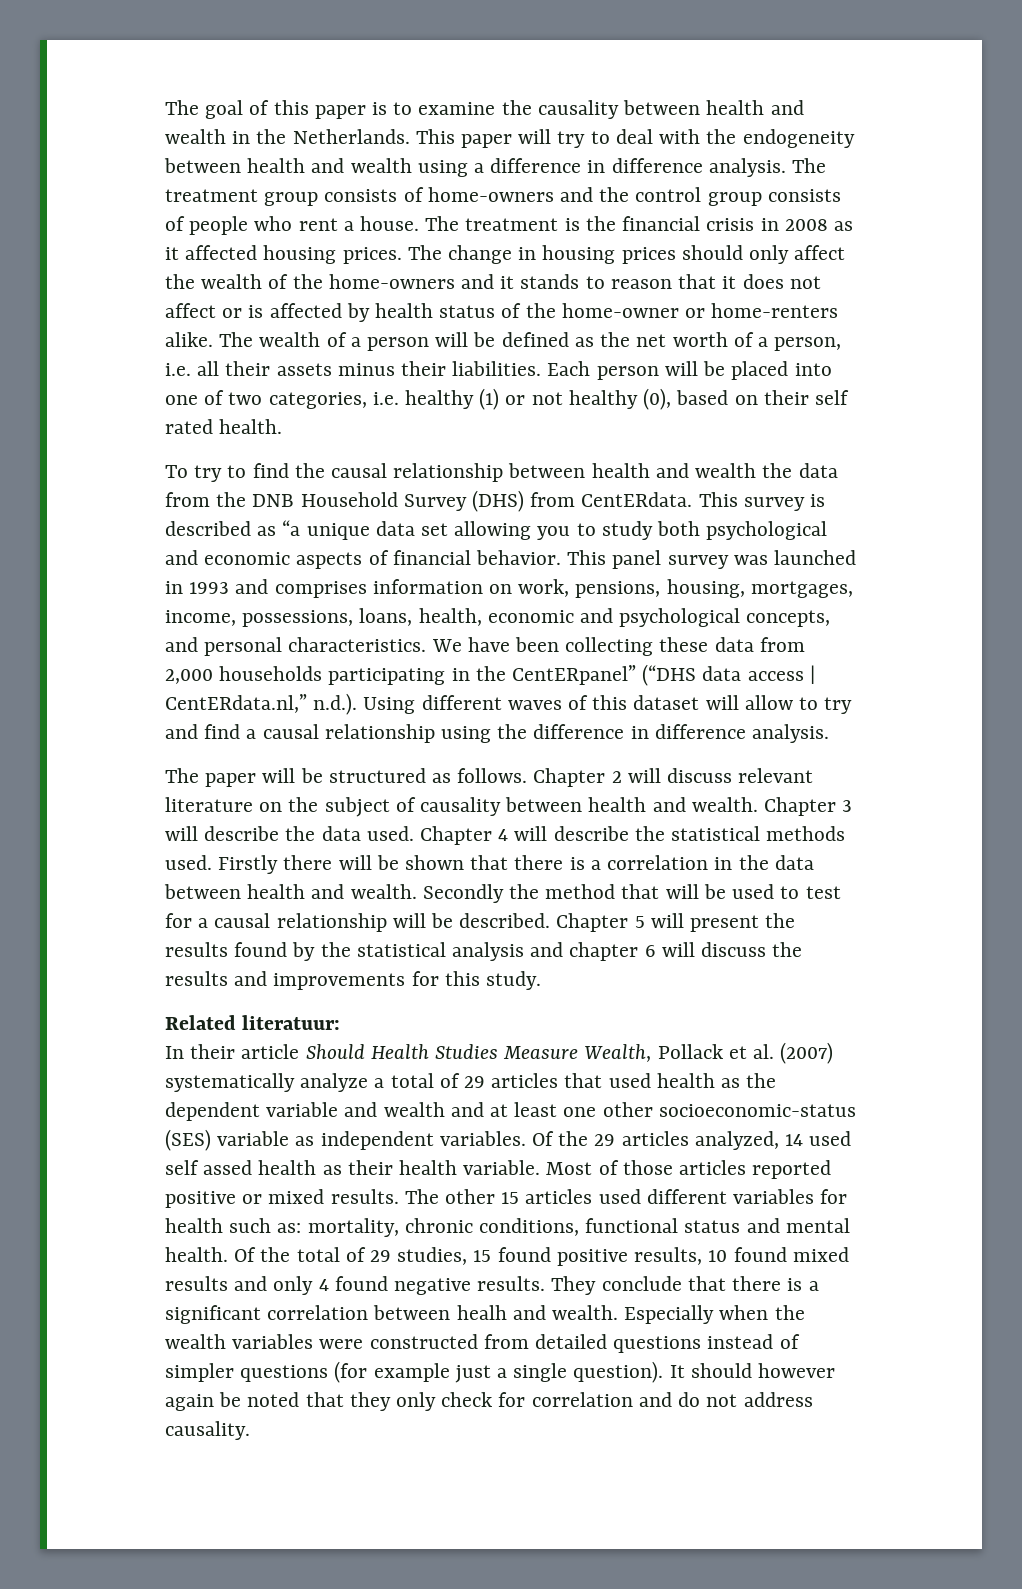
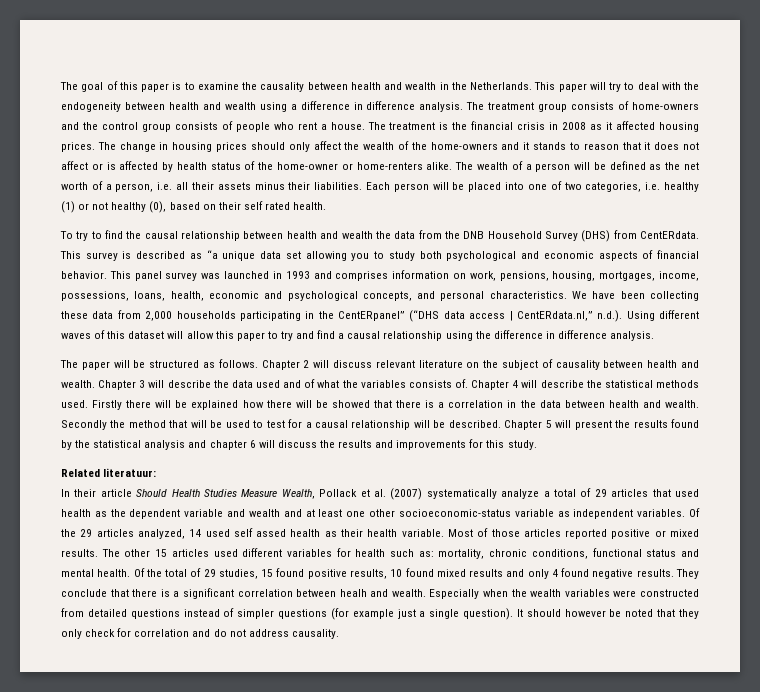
- We have been collecting these data from 2,000 households participating in the CentERpanel” (“DHS data access | CentERdata.nl,” n.d.). Using different waves of this dataset will allow to try and find a causal relationship using the difference in difference analysis.
+ We have been collecting these data from 2,000 households participating in the CentERpanel” (“DHS data access | CentERdata.nl,” n.d.). Using different waves of this dataset will allow this paper to try and find a causal relationship using the difference in difference analysis.
- Chapter 3 will describe the data used.
+ Chapter 3 will describe the data used and of what the variables consists of.
- Firstly there will be shown that there is a correlation in the data between health and wealth.
+ Firstly there will be explained how there will be showed that there is a correlation in the data between health and wealth.
- In their article Should Health Studies Measure Wealth, Pollack et al. (2007) systematically analyze a total of 29 articles that used health as the dependent variable and wealth and at least one other socioeconomic-status (SES) variable as independent variables.
+ In their article Should Health Studies Measure Wealth, Pollack et al. (2007) systematically analyze a total of 29 articles that used health as the dependent variable and wealth and at least one other socioeconomic-status variable as independent variables.
- It should however again be noted that they only check for correlation and do not address causality.
+ It should however be noted that they only check for correlation and do not address causality.

